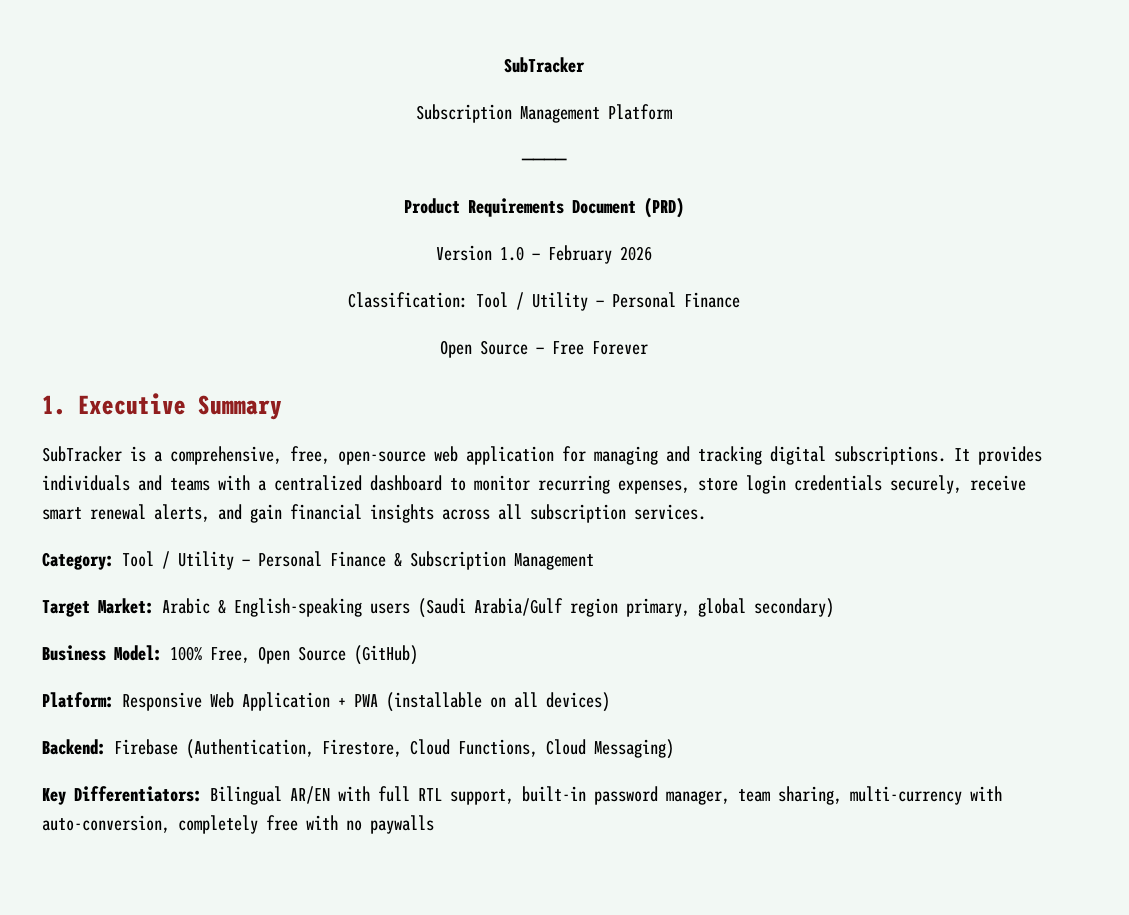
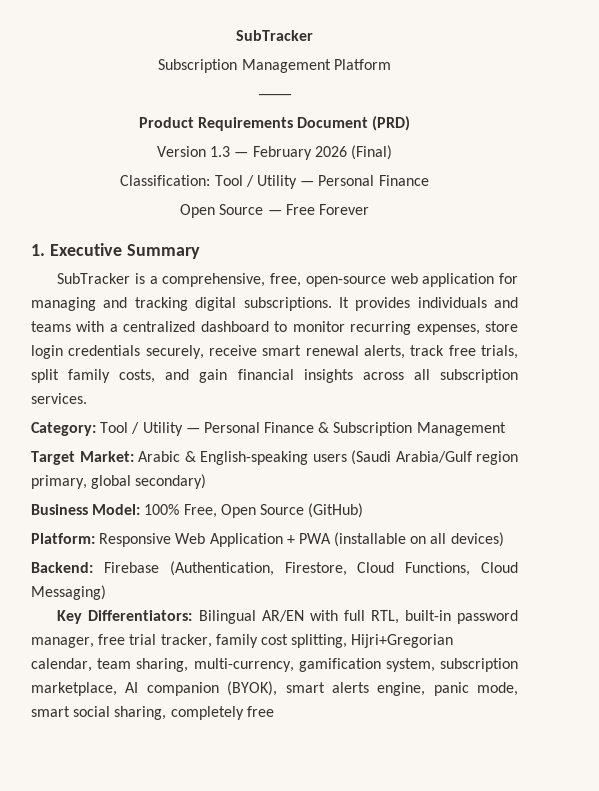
- Version 1.0 — February 2026
+ Version 1.3 — February 2026 (Final)
- It provides individuals and teams with a centralized dashboard to monitor recurring expenses, store login credentials securely, receive smart renewal alerts, and gain financial insights across all subscription services.
+ It provides individuals and teams with a centralized dashboard to monitor recurring expenses, store login credentials securely, receive smart renewal alerts, track free trials, split family costs, and gain financial insights across all subscription services.
- Key Differentiators: Bilingual AR/EN with full RTL support, built-in password manager, team sharing, multi-currency with auto-conversion, completely free with no paywalls
+ Key Differentiators: Bilingual AR/EN with full RTL, built-in password manager, free trial tracker, family cost splitting, Hijri+Gregorian calendar, team sharing, multi-currency, gamification system, subscription marketplace, AI companion (BYOK), smart alerts engine, panic mode, smart social sharing, completely free

